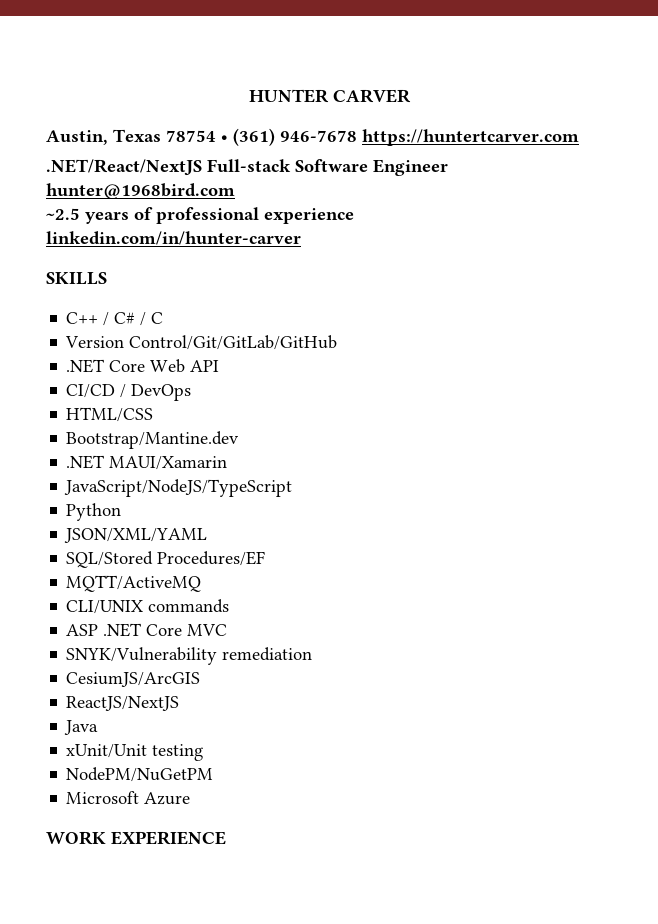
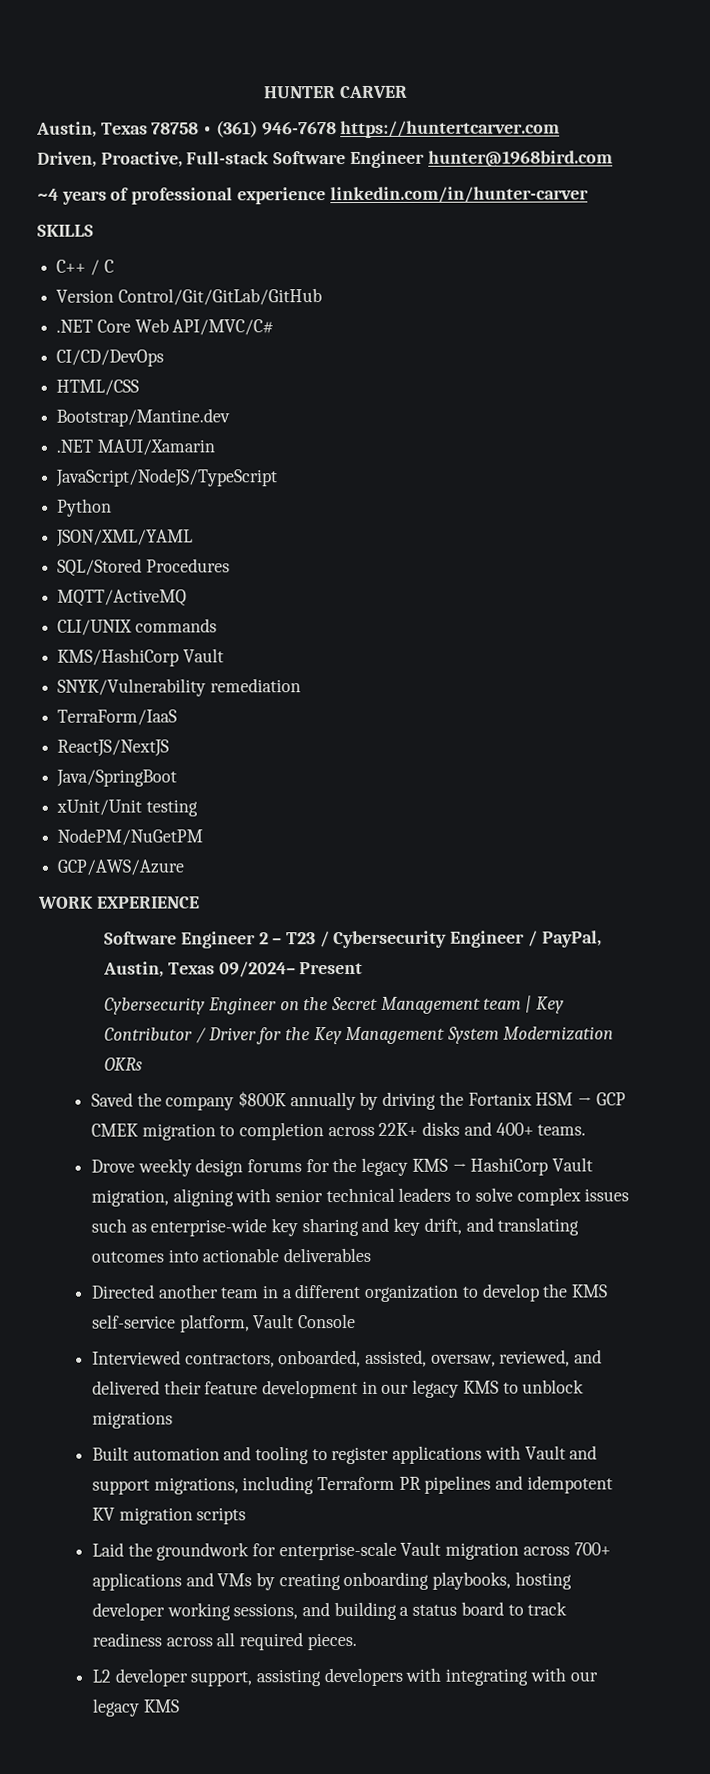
- Austin, Texas 78754 • (361) 946-7678 https://huntertcarver.com
+ Austin, Texas 78758 • (361) 946-7678 https://huntertcarver.com
- .NET/React/NextJS Full-stack Software Engineer hunter@1968bird.com
+ Driven, Proactive, Full-stack Software Engineer hunter@1968bird.com
- ~2.5 years of professional experience linkedin.com/in/hunter-carver
+ ~4 years of professional experience linkedin.com/in/hunter-carver
- C++ / C# / C
+ C++ / C
- .NET Core Web API
- CI/CD / DevOps
+ .NET Core Web API/MVC/C#
+ CI/CD/DevOps
- SQL/Stored Procedures/EF
+ SQL/Stored Procedures
- ASP .NET Core MVC
+ KMS/HashiCorp Vault
- CesiumJS/ArcGIS
+ TerraForm/IaaS
- Java
+ Java/SpringBoot
- Microsoft Azure
+ GCP/AWS/Azure
+ Software Engineer 2 – T23 / Cybersecurity Engineer / PayPal, Austin, Texas 09/2024– Present
+ Cybersecurity Engineer on the Secret Management team | Key Contributor / Driver for the Key Management System Modernization OKRs
+ Saved the company $800K annually by driving the Fortanix HSM → GCP CMEK migration to completion across 22K+ disks and 400+ teams.
+ Drove weekly design forums for the legacy KMS → HashiCorp Vault migration, aligning with senior technical leaders to solve complex issues such as enterprise-wide key sharing and key drift, and translating outcomes into actionable deliverables
+ Directed another team in a different organization to develop the KMS self-service platform, Vault Console
+ Interviewed contractors, onboarded, assisted, oversaw, reviewed, and delivered their feature development in our legacy KMS to unblock migrations
+ Built automation and tooling to register applications with Vault and support migrations, including Terraform PR pipelines and idempotent KV migration scripts
+ Laid the groundwork for enterprise-scale Vault migration across 700+ applications and VMs by creating onboarding playbooks, hosting developer working sessions, and building a status board to track readiness across all required pieces.
+ L2 developer support, assisting developers with integrating with our legacy KMS

